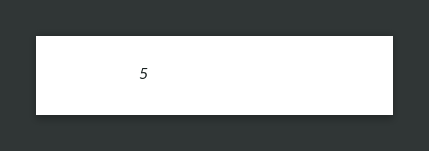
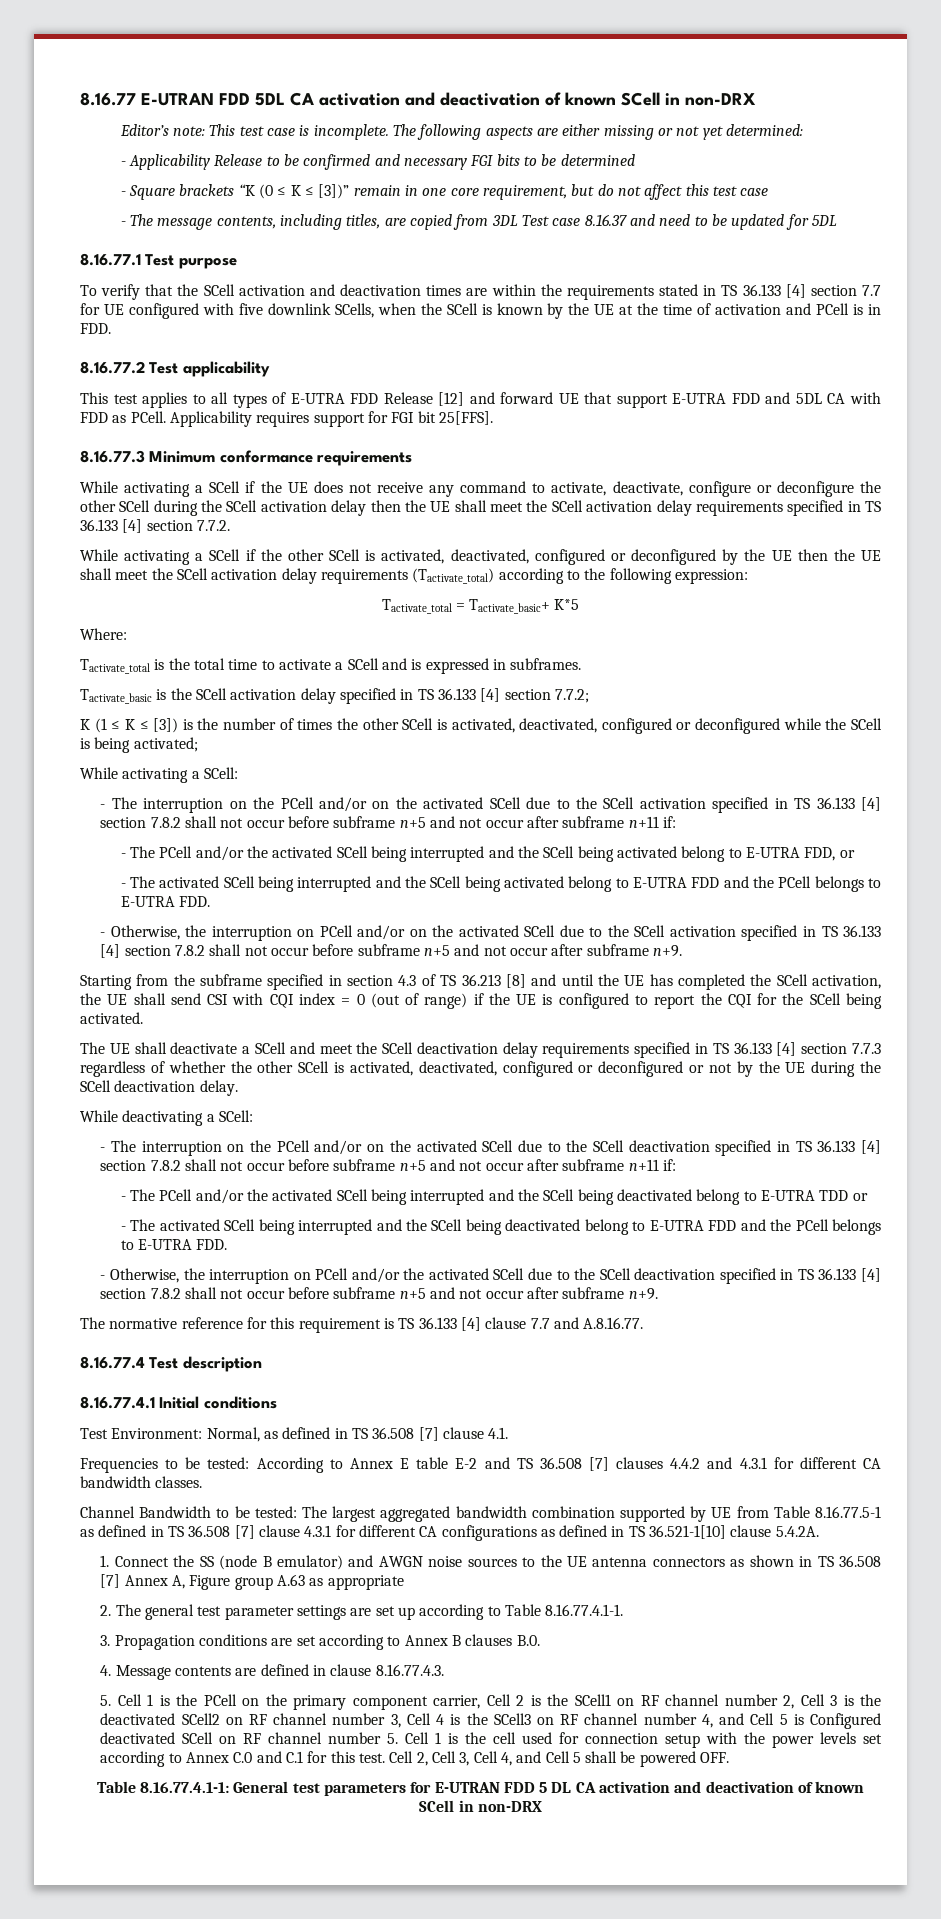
- 5
+ 8.16.77 E-UTRAN FDD 5DL CA activation and deactivation of known SCell in non-DRX
+ Editor’s note: This test case is incomplete. The following aspects are either missing or not yet determined:
+ - Applicability Release to be confirmed and necessary FGI bits to be determined
+ - Square brackets “K (0 ≤ K ≤ [3])” remain in one core requirement, but do not affect this test case
+ - The message contents, including titles, are copied from 3DL Test case 8.16.37 and need to be updated for 5DL
+ 8.16.77.1 Test purpose
+ To verify that the SCell activation and deactivation times are within the requirements stated in TS 36.133 [4] section 7.7 for UE configured with five downlink SCells, when the SCell is known by the UE at the time of activation and PCell is in FDD.
+ 8.16.77.2 Test applicability
+ This test applies to all types of E-UTRA FDD Release [12] and forward UE that support E-UTRA FDD and 5DL CA with FDD as PCell. Applicability requires support for FGI bit 25[FFS].
+ 8.16.77.3 Minimum conformance requirements
+ While activating a SCell if the UE does not receive any command to activate, deactivate, configure or deconfigure the other SCell during the SCell activation delay then the UE shall meet the SCell activation delay requirements specified in TS 36.133 [4] section 7.7.2.
+ While activating a SCell if the other SCell is activated, deactivated, configured or deconfigured by the UE then the UE shall meet the SCell activation delay requirements (Tactivate_total) according to the following expression:
+ Tactivate_total = Tactivate_basic+ K*5
+ Where:
+ Tactivate_total is the total time to activate a SCell and is expressed in subframes.
+ Tactivate_basic is the SCell activation delay specified in TS 36.133 [4] section 7.7.2;
+ K (1 ≤ K ≤ [3]) is the number of times the other SCell is activated, deactivated, configured or deconfigured while the SCell is being activated;
+ While activating a SCell:
+ - The interruption on the PCell and/or on the activated SCell due to the SCell activation specified in TS 36.133 [4] section 7.8.2 shall not occur before subframe n+5 and not occur after subframe n+11 if:
+ - The PCell and/or the activated SCell being interrupted and the SCell being activated belong to E-UTRA FDD, or
+ - The activated SCell being interrupted and the SCell being activated belong to E-UTRA FDD and the PCell belongs to E-UTRA FDD.
+ - Otherwise, the interruption on PCell and/or on the activated SCell due to the SCell activation specified in TS 36.133 [4] section 7.8.2 shall not occur before subframe n+5 and not occur after subframe n+9.
+ Starting from the subframe specified in section 4.3 of TS 36.213 [8] and until the UE has completed the SCell activation, the UE shall send CSI with CQI index = 0 (out of range) if the UE is configured to report the CQI for the SCell being activated.
+ The UE shall deactivate a SCell and meet the SCell deactivation delay requirements specified in TS 36.133 [4] section 7.7.3 regardless of whether the other SCell is activated, deactivated, configured or deconfigured or not by the UE during the SCell deactivation delay.
+ While deactivating a SCell:
+ - The interruption on the PCell and/or on the activated SCell due to the SCell deactivation specified in TS 36.133 [4] section 7.8.2 shall not occur before subframe n+5 and not occur after subframe n+11 if:
+ - The PCell and/or the activated SCell being interrupted and the SCell being deactivated belong to E-UTRA TDD or
+ - The activated SCell being interrupted and the SCell being deactivated belong to E-UTRA FDD and the PCell belongs to E-UTRA FDD.
+ - Otherwise, the interruption on PCell and/or the activated SCell due to the SCell deactivation specified in TS 36.133 [4] section 7.8.2 shall not occur before subframe n+5 and not occur after subframe n+9.
+ The normative reference for this requirement is TS 36.133 [4] clause 7.7 and A.8.16.77.
+ 8.16.77.4 Test description
+ 8.16.77.4.1 Initial conditions
+ Test Environment: Normal, as defined in TS 36.508 [7] clause 4.1.
+ Frequencies to be tested: According to Annex E table E-2 and TS 36.508 [7] clauses 4.4.2 and 4.3.1 for different CA bandwidth classes.
+ Channel Bandwidth to be tested: The largest aggregated bandwidth combination supported by UE from Table 8.16.77.5-1 as defined in TS 36.508 [7] clause 4.3.1 for different CA configurations as defined in TS 36.521-1[10] clause 5.4.2A.
+ 1. Connect the SS (node B emulator) and AWGN noise sources to the UE antenna connectors as shown in TS 36.508 [7] Annex A, Figure group A.63 as appropriate
+ 2. The general test parameter settings are set up according to Table 8.16.77.4.1-1.
+ 3. Propagation conditions are set according to Annex B clauses B.0.
+ 4. Message contents are defined in clause 8.16.77.4.3.
+ 5. Cell 1 is the PCell on the primary component carrier, Cell 2 is the SCell1 on RF channel number 2, Cell 3 is the deactivated SCell2 on RF channel number 3, Cell 4 is the SCell3 on RF channel number 4, and Cell 5 is Configured deactivated SCell on RF channel number 5. Cell 1 is the cell used for connection setup with the power levels set according to Annex C.0 and C.1 for this test. Cell 2, Cell 3, Cell 4, and Cell 5 shall be powered OFF.
+ Table 8.16.77.4.1-1: General test parameters for E-UTRAN FDD 5 DL CA activation and deactivation of known SCell in non-DRX

